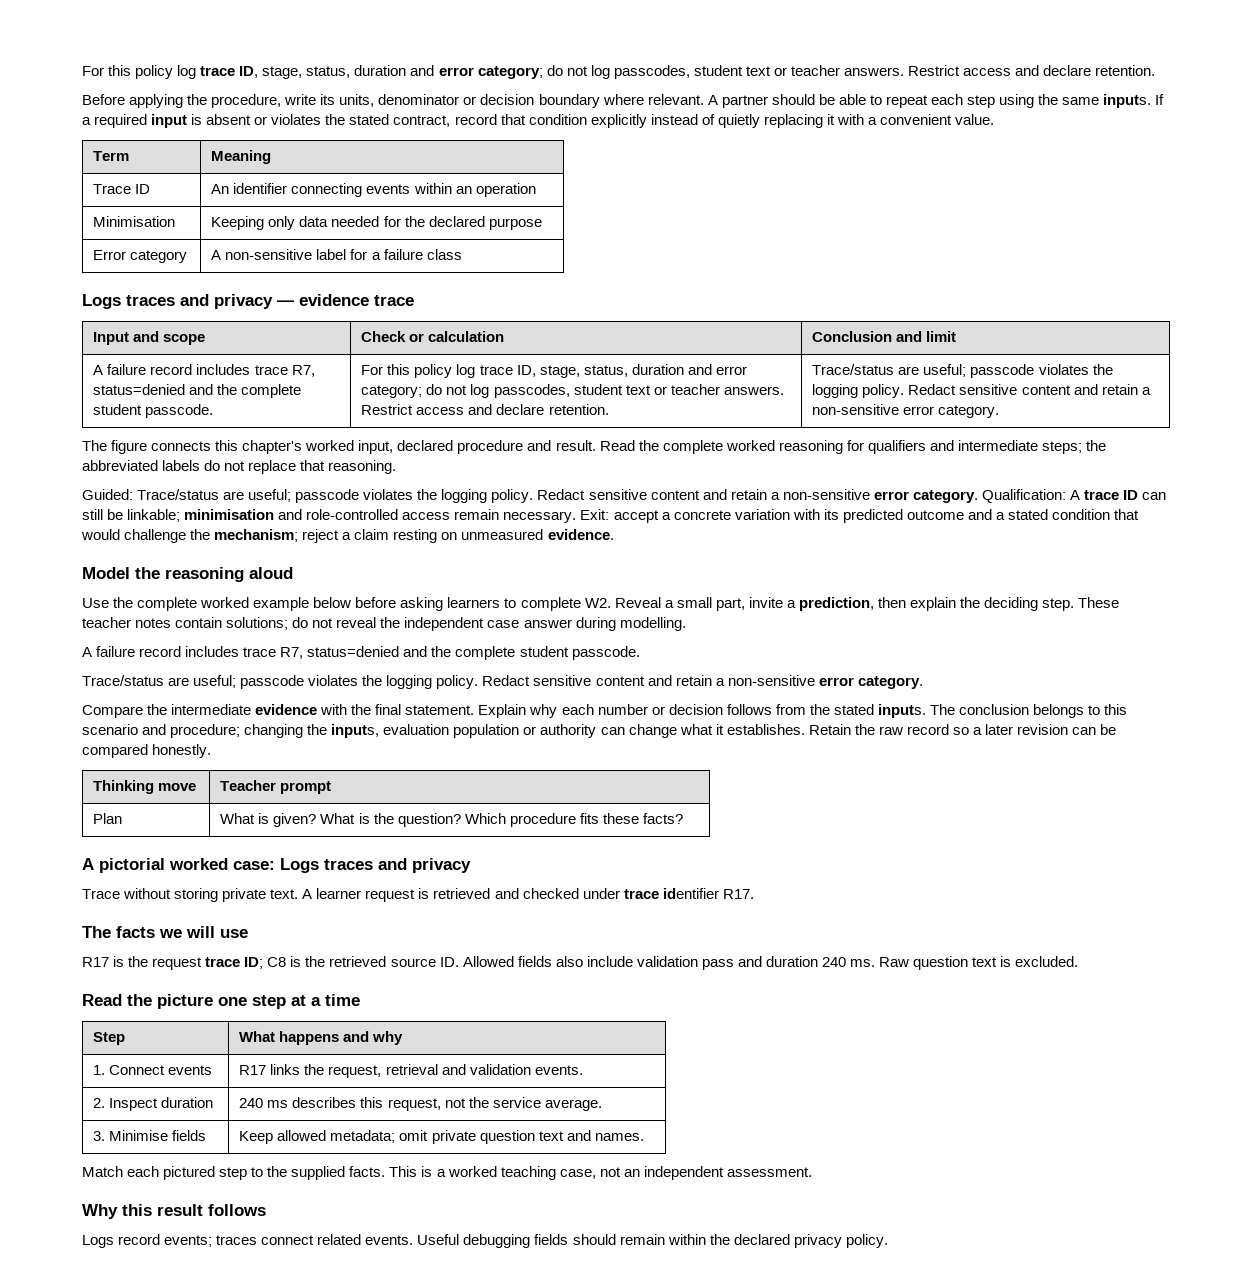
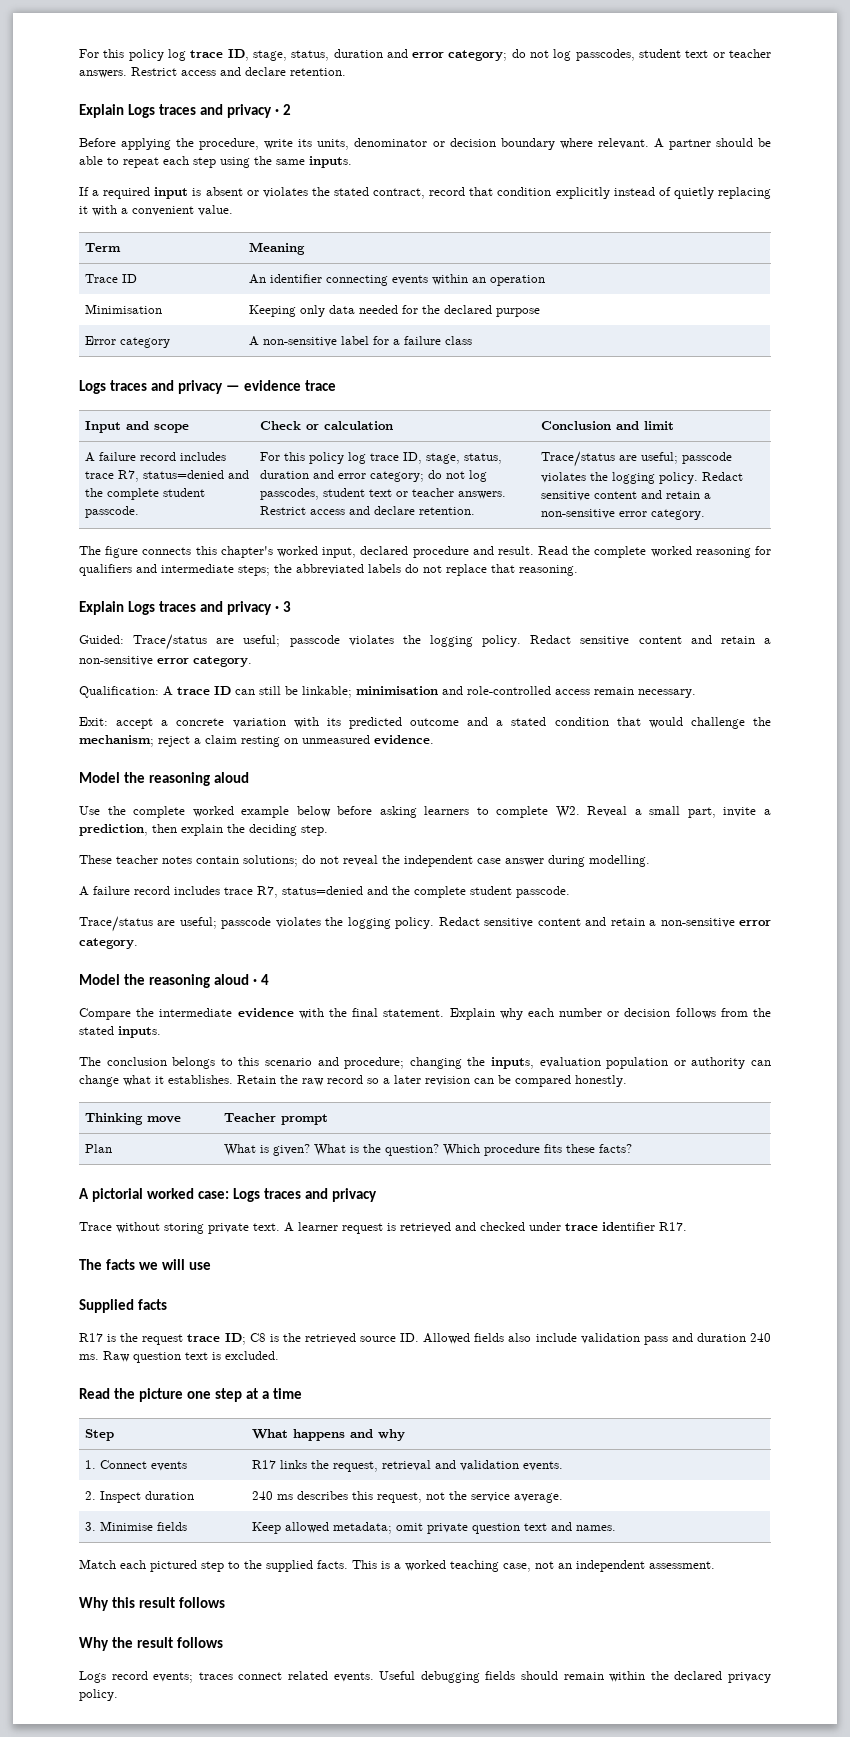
+ Explain Logs traces and privacy · 2
- A partner should be able to repeat each step using the same inputs. If a required input is absent or violates the stated contract, record that condition explicitly instead of quietly replacing it with a convenient value.
+ A partner should be able to repeat each step using the same inputs.
+ If a required input is absent or violates the stated contract, record that condition explicitly instead of quietly replacing it with a convenient value.
+ Explain Logs traces and privacy · 3
- Guided: Trace/status are useful; passcode violates the logging policy. Redact sensitive content and retain a non-sensitive error category. Qualification: A trace ID can still be linkable; minimisation and role-controlled access remain necessary. Exit: accept a concrete variation with its predicted outcome and a stated condition that would challenge the mechanism; reject a claim resting on unmeasured evidence.
+ Guided: Trace/status are useful; passcode violates the logging policy. Redact sensitive content and retain a non-sensitive error category.
+ Qualification: A trace ID can still be linkable; minimisation and role-controlled access remain necessary.
+ Exit: accept a concrete variation with its predicted outcome and a stated condition that would challenge the mechanism; reject a claim resting on unmeasured evidence.
- Use the complete worked example below before asking learners to complete W2. Reveal a small part, invite a prediction, then explain the deciding step. These teacher notes contain solutions; do not reveal the independent case answer during modelling.
+ Use the complete worked example below before asking learners to complete W2. Reveal a small part, invite a prediction, then explain the deciding step.
+ These teacher notes contain solutions; do not reveal the independent case answer during modelling.
+ Model the reasoning aloud · 4
- Explain why each number or decision follows from the stated inputs. The conclusion belongs to this scenario and procedure; changing the inputs, evaluation population or authority can change what it establishes.
+ Explain why each number or decision follows from the stated inputs.
+ The conclusion belongs to this scenario and procedure; changing the inputs, evaluation population or authority can change what it establishes.
+ Supplied facts
+ Why the result follows

